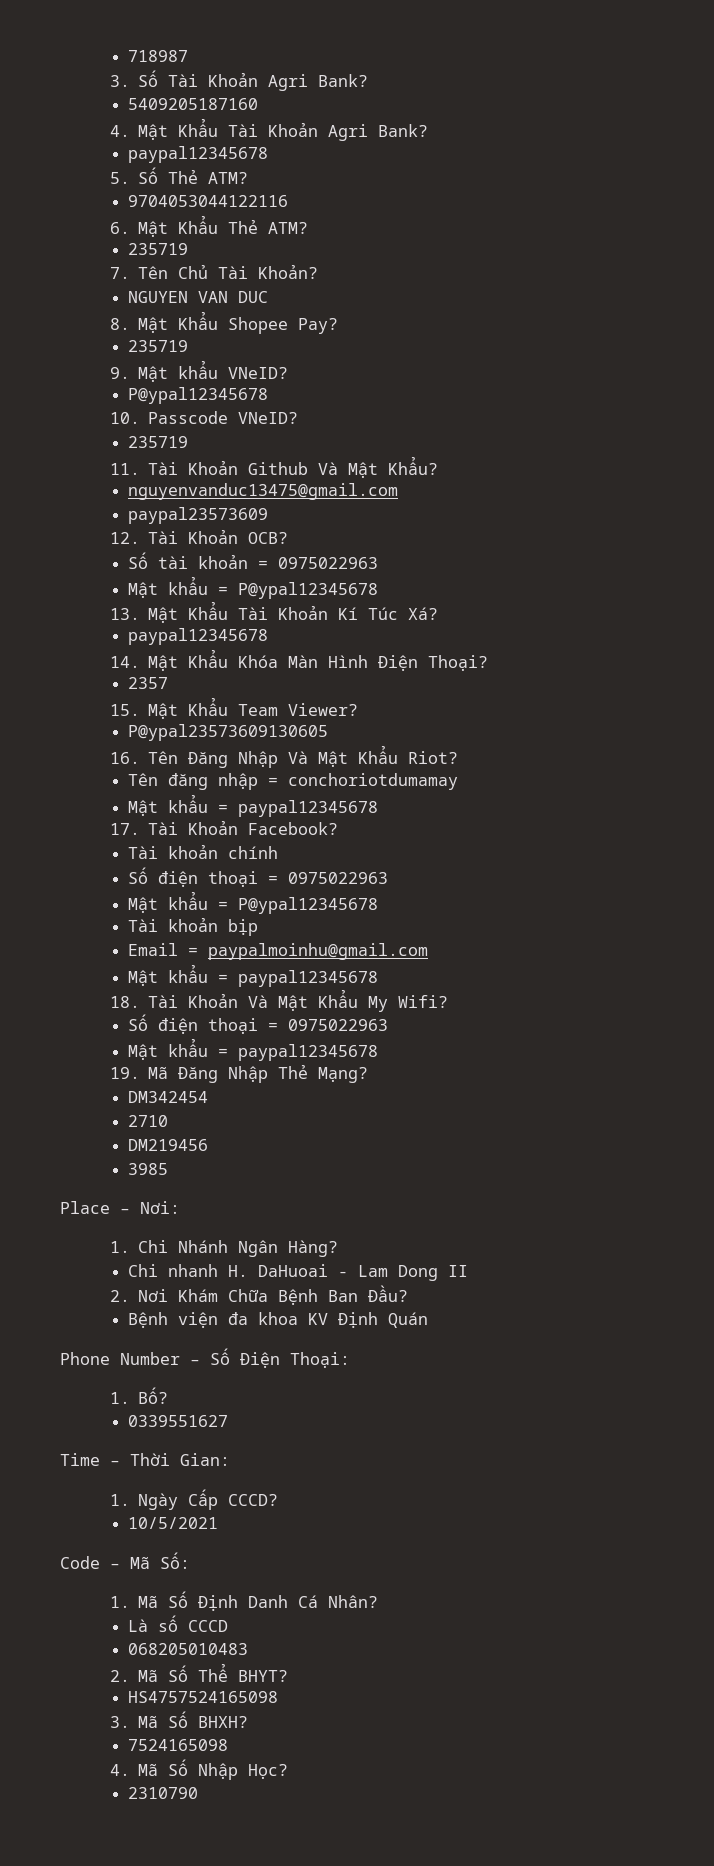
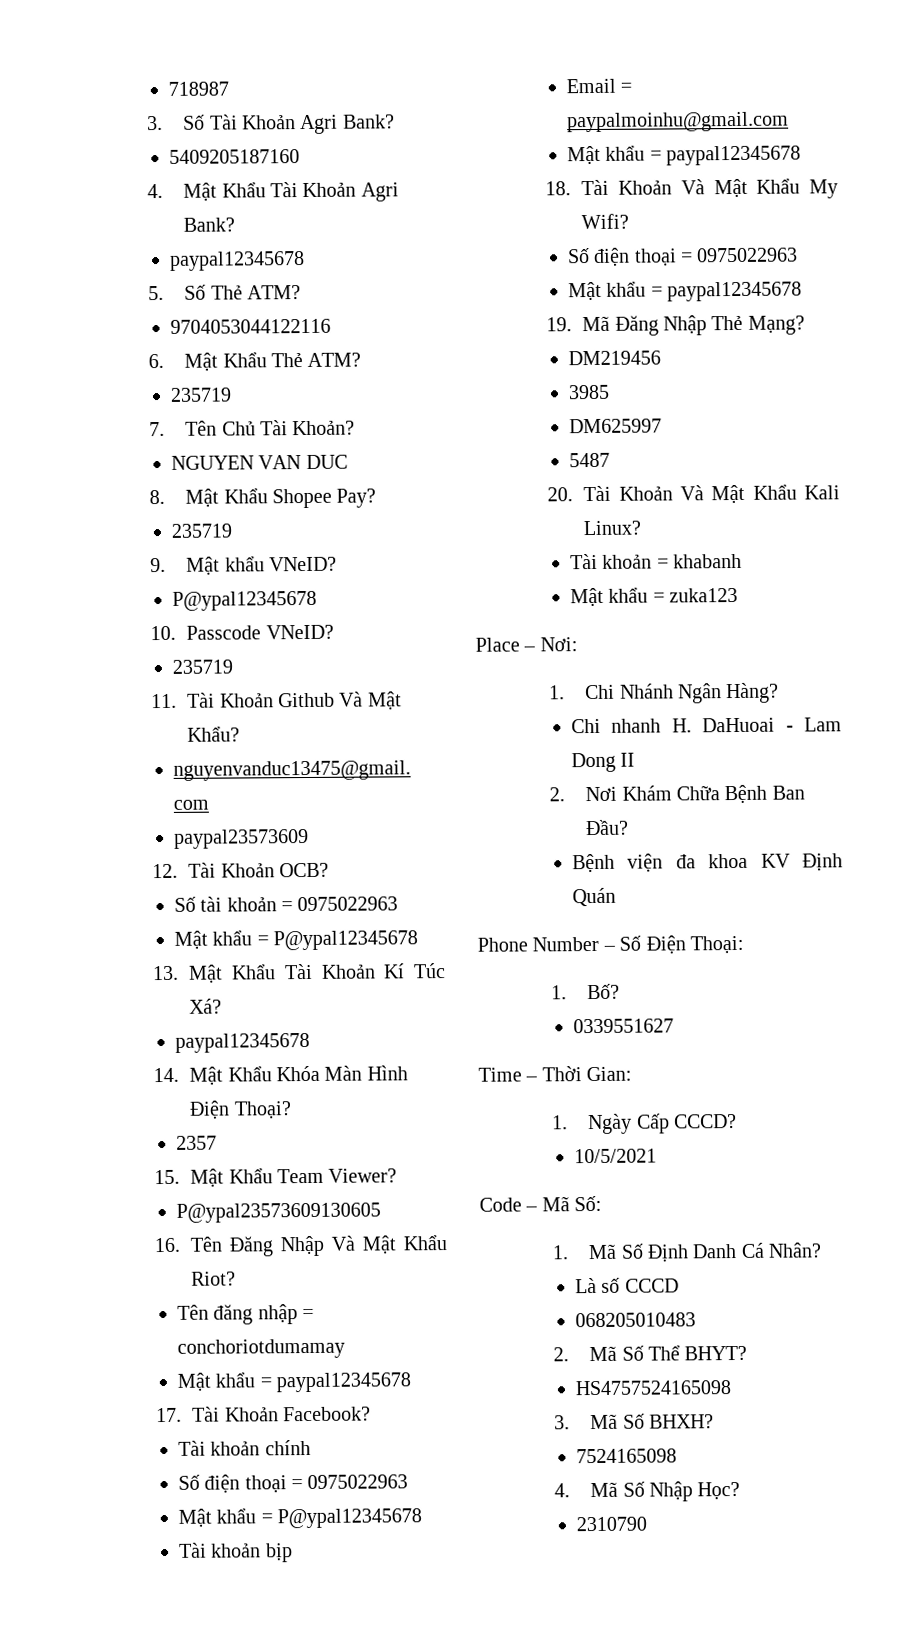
- DM342454
- 2710
+ DM625997
+ 5487
+ 20. Tài Khoản Và Mật Khẩu Kali Linux?
+ Tài khoản = khabanh
+ Mật khẩu = zuka123

